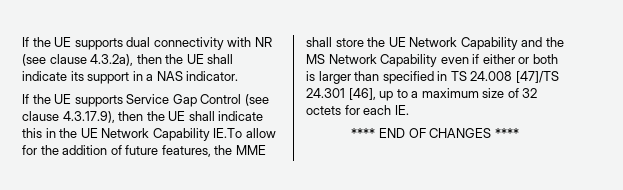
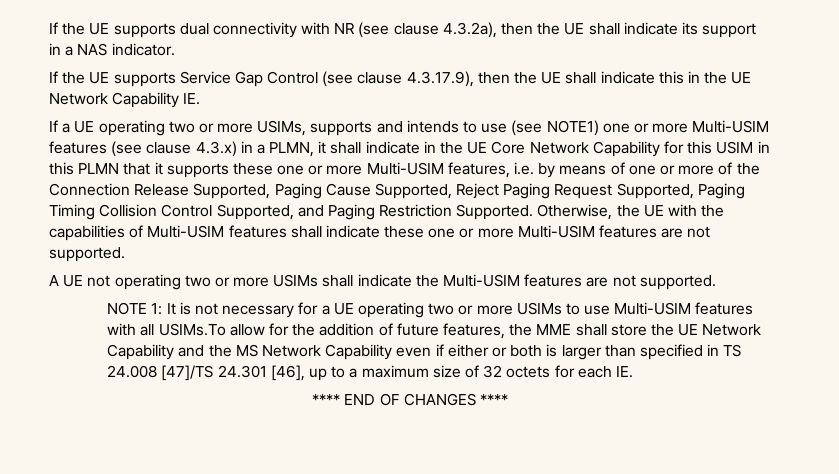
- If the UE supports Service Gap Control (see clause 4.3.17.9), then the UE shall indicate this in the UE Network Capability IE.To allow for the addition of future features, the MME shall store the UE Network Capability and the MS Network Capability even if either or both is larger than specified in TS 24.008 [47]/TS 24.301 [46], up to a maximum size of 32 octets for each IE.
+ If the UE supports Service Gap Control (see clause 4.3.17.9), then the UE shall indicate this in the UE Network Capability IE.
+ If a UE operating two or more USIMs, supports and intends to use (see NOTE1) one or more Multi-USIM features (see clause 4.3.x) in a PLMN, it shall indicate in the UE Core Network Capability for this USIM in this PLMN that it supports these one or more Multi-USIM features, i.e. by means of one or more of the Connection Release Supported, Paging Cause Supported, Reject Paging Request Supported, Paging Timing Collision Control Supported, and Paging Restriction Supported. Otherwise, the UE with the capabilities of Multi-USIM features shall indicate these one or more Multi-USIM features are not supported.
+ A UE not operating two or more USIMs shall indicate the Multi-USIM features are not supported.
+ NOTE 1: It is not necessary for a UE operating two or more USIMs to use Multi-USIM features with all USIMs.To allow for the addition of future features, the MME shall store the UE Network Capability and the MS Network Capability even if either or both is larger than specified in TS 24.008 [47]/TS 24.301 [46], up to a maximum size of 32 octets for each IE.

